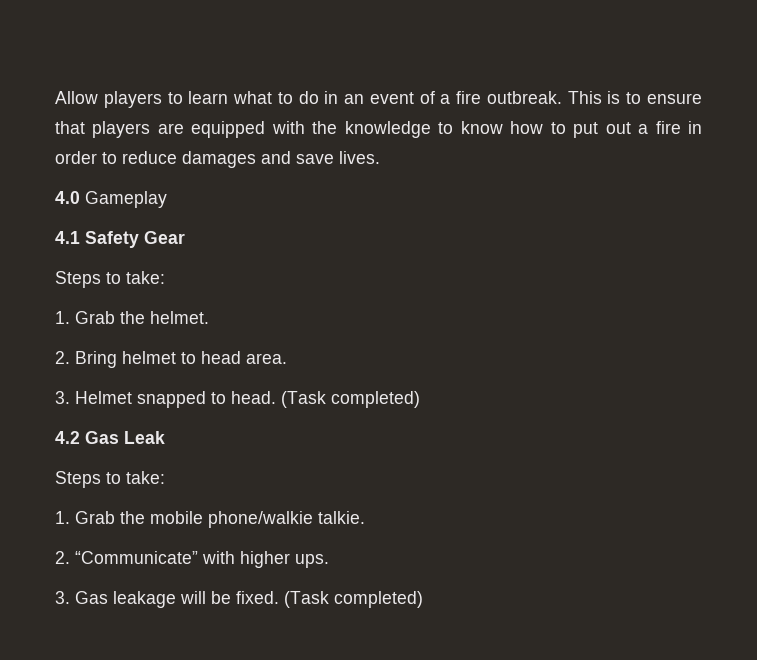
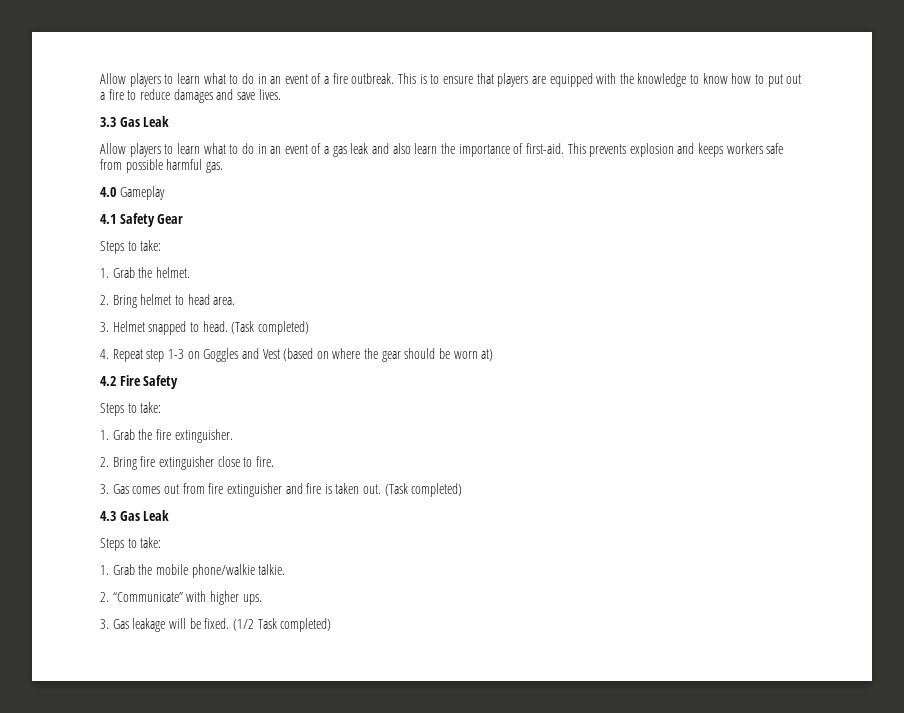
- This is to ensure that players are equipped with the knowledge to know how to put out a fire in order to reduce damages and save lives.
+ This is to ensure that players are equipped with the knowledge to know how to put out a fire to reduce damages and save lives.
+ 3.3 Gas Leak
+ Allow players to learn what to do in an event of a gas leak and also learn the importance of first-aid. This prevents explosion and keeps workers safe from possible harmful gas.
- 4.2 Gas Leak
+ 4. Repeat step 1-3 on Goggles and Vest (based on where the gear should be worn at)
+ 4.2 Fire Safety
+ Steps to take:
+ 1. Grab the fire extinguisher.
+ 2. Bring fire extinguisher close to fire.
+ 3. Gas comes out from fire extinguisher and fire is taken out. (Task completed)
+ 4.3 Gas Leak
- 3. Gas leakage will be fixed. (Task completed)
+ 3. Gas leakage will be fixed. (1/2 Task completed)

